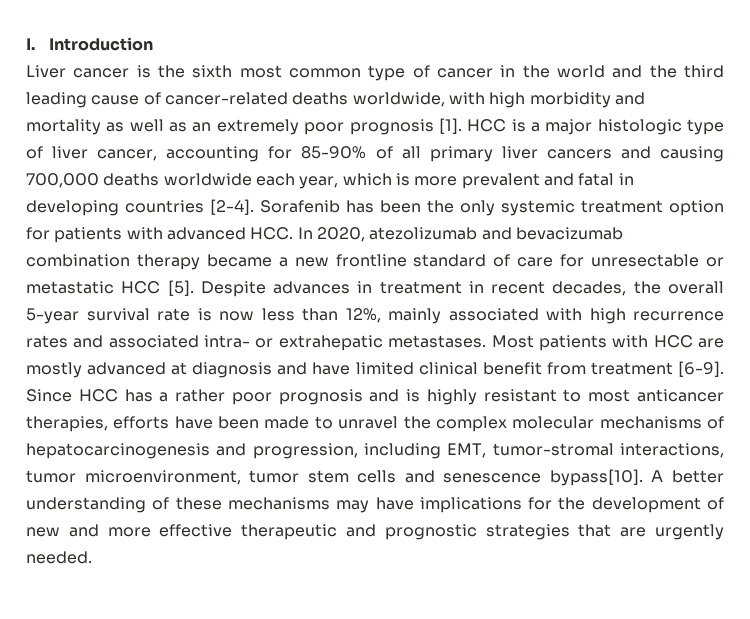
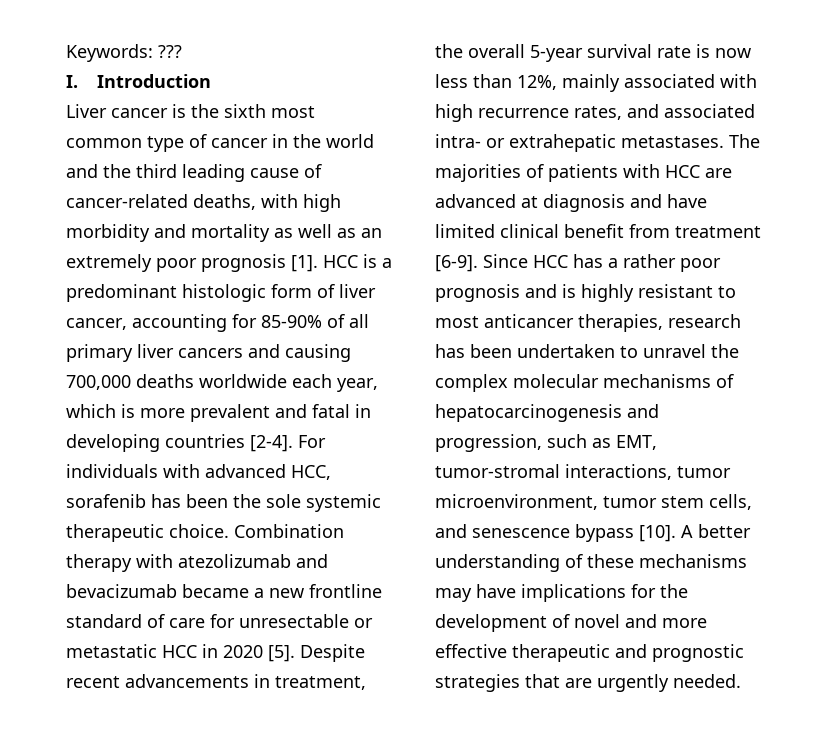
+ Keywords: ???
- Liver cancer is the sixth most common type of cancer in the world and the third leading cause of cancer-related deaths worldwide, with high morbidity and mortality as well as an extremely poor prognosis [1].
+ Liver cancer is the sixth most common type of cancer in the world and the third leading cause of cancer-related deaths, with high morbidity and mortality as well as an extremely poor prognosis [1].
- HCC is a major histologic type of liver cancer, accounting for 85-90% of all primary liver cancers and causing 700,000 deaths worldwide each year, which is more prevalent and fatal in developing countries [2-4].
+ HCC is a predominant histologic form of liver cancer, accounting for 85-90% of all primary liver cancers and causing 700,000 deaths worldwide each year, which is more prevalent and fatal in developing countries [2-4].
- Sorafenib has been the only systemic treatment option for patients with advanced HCC. In 2020, atezolizumab and bevacizumab combination therapy became a new frontline standard of care for unresectable or metastatic HCC [5]. Despite advances in treatment in recent decades, the overall 5-year survival rate is now less than 12%, mainly associated with high recurrence rates and associated intra- or extrahepatic metastases.
+ For individuals with advanced HCC, sorafenib has been the sole systemic therapeutic choice. Combination therapy with atezolizumab and bevacizumab became a new frontline standard of care for unresectable or metastatic HCC in 2020 [5]. Despite recent advancements in treatment, the overall 5-year survival rate is now less than 12%, mainly associated with high recurrence rates, and associated intra- or extrahepatic metastases.
- Most patients with HCC are mostly advanced at diagnosis and have limited clinical benefit from treatment [6-9].
+ The majorities of patients with HCC are advanced at diagnosis and have limited clinical benefit from treatment [6-9].
- Since HCC has a rather poor prognosis and is highly resistant to most anticancer therapies, efforts have been made to unravel the complex molecular mechanisms of hepatocarcinogenesis and progression, including EMT, tumor-stromal interactions, tumor microenvironment, tumor stem cells and senescence bypass[10].
+ Since HCC has a rather poor prognosis and is highly resistant to most anticancer therapies, research has been undertaken to unravel the complex molecular mechanisms of hepatocarcinogenesis and progression, such as EMT, tumor-stromal interactions, tumor microenvironment, tumor stem cells, and senescence bypass [10].
- A better understanding of these mechanisms may have implications for the development of new and more effective therapeutic and prognostic strategies that are urgently needed.
+ A better understanding of these mechanisms may have implications for the development of novel and more effective therapeutic and prognostic strategies that are urgently needed.

